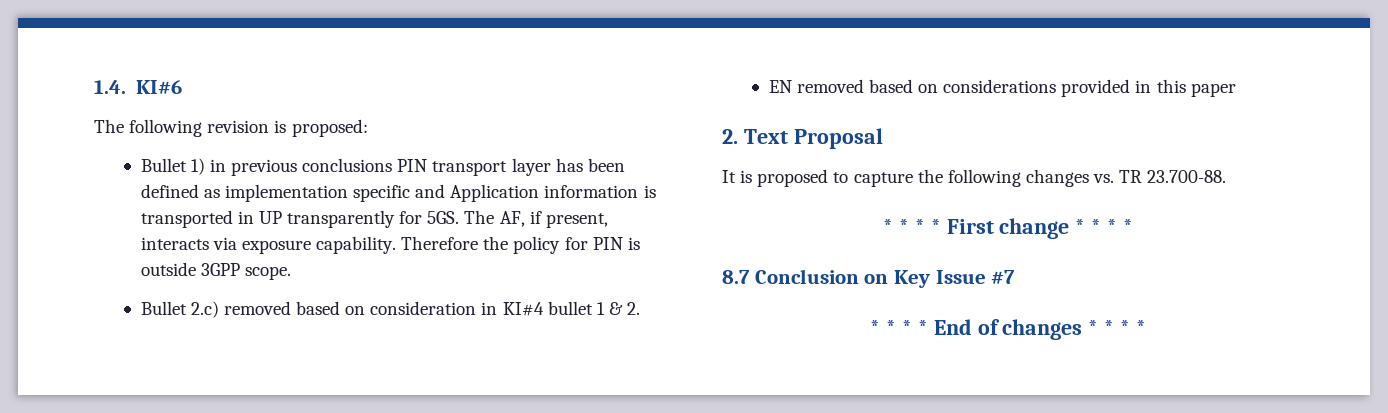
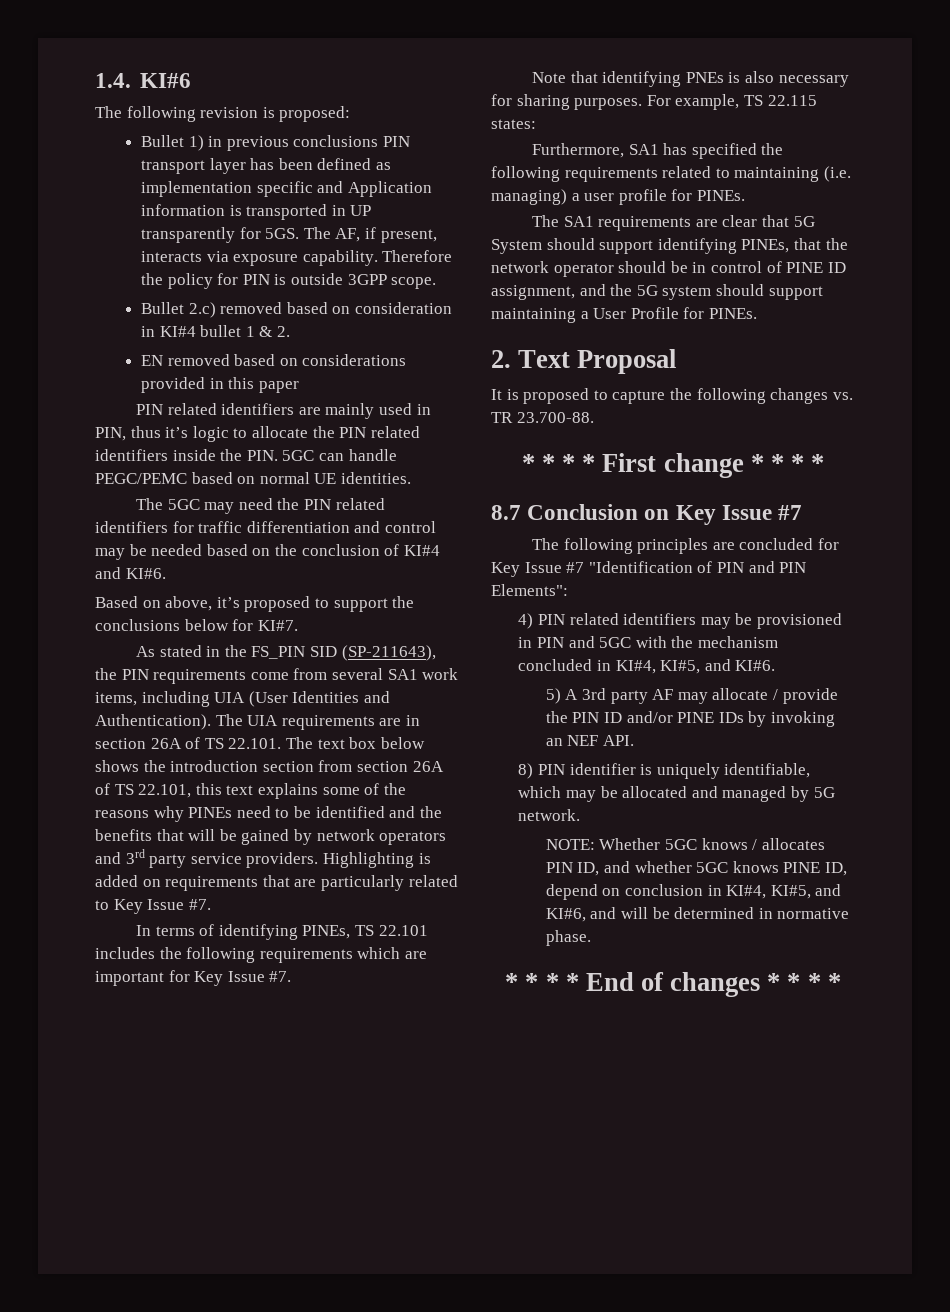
+ PIN related identifiers are mainly used in PIN, thus it’s logic to allocate the PIN related identifiers inside the PIN. 5GC can handle PEGC/PEMC based on normal UE identities.
+ The 5GC may need the PIN related identifiers for traffic differentiation and control may be needed based on the conclusion of KI#4 and KI#6.
+ Based on above, it’s proposed to support the conclusions below for KI#7.
+ As stated in the FS_PIN SID (SP-211643), the PIN requirements come from several SA1 work items, including UIA (User Identities and Authentication). The UIA requirements are in section 26A of TS 22.101. The text box below shows the introduction section from section 26A of TS 22.101, this text explains some of the reasons why PINEs need to be identified and the benefits that will be gained by network operators and 3rd party service providers. Highlighting is added on requirements that are particularly related to Key Issue #7.
+ In terms of identifying PINEs, TS 22.101 includes the following requirements which are important for Key Issue #7.
+ Note that identifying PNEs is also necessary for sharing purposes. For example, TS 22.115 states:
+ Furthermore, SA1 has specified the following requirements related to maintaining (i.e. managing) a user profile for PINEs.
+ The SA1 requirements are clear that 5G System should support identifying PINEs, that the network operator should be in control of PINE ID assignment, and the 5G system should support maintaining a User Profile for PINEs.
+ The following principles are concluded for Key Issue #7 "Identification of PIN and PIN Elements":
+ 4) PIN related identifiers may be provisioned in PIN and 5GC with the mechanism concluded in KI#4, KI#5, and KI#6.
+ 5) A 3rd party AF may allocate / provide the PIN ID and/or PINE IDs by invoking an NEF API.
+ 8) PIN identifier is uniquely identifiable, which may be allocated and managed by 5G network.
+ NOTE: Whether 5GC knows / allocates PIN ID, and whether 5GC knows PINE ID, depend on conclusion in KI#4, KI#5, and KI#6, and will be determined in normative phase.

